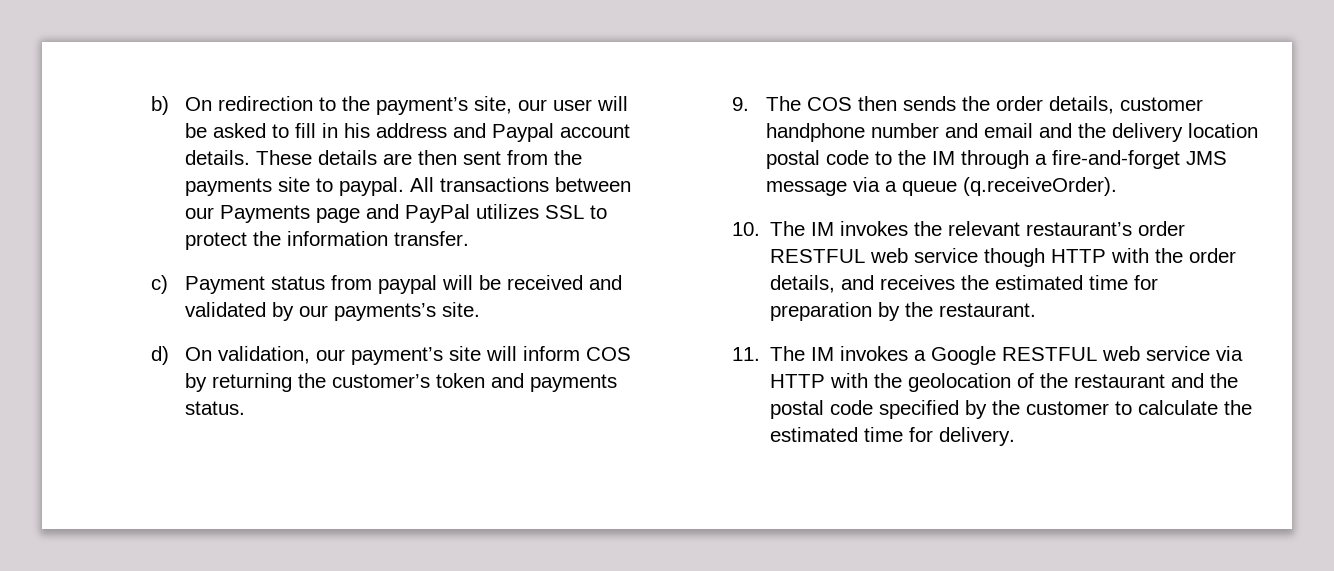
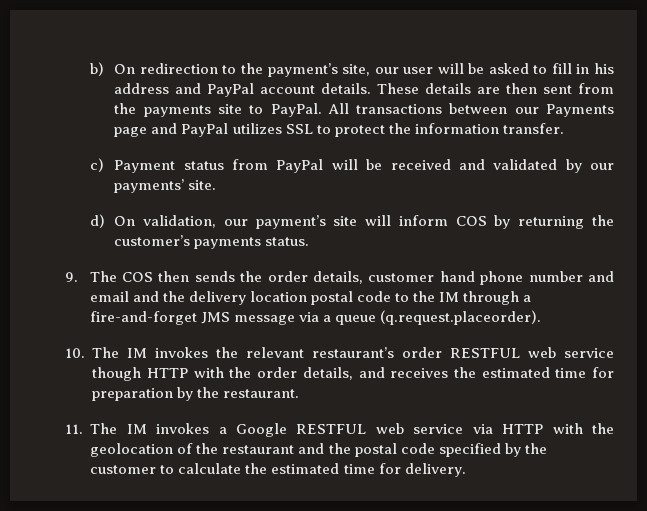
- b) On redirection to the payment’s site, our user will be asked to fill in his address and Paypal account details.
+ b) On redirection to the payment’s site, our user will be asked to fill in his address and PayPal account details.
- These details are then sent from the payments site to paypal.
+ These details are then sent from the payments site to PayPal.
- c) Payment status from paypal will be received and validated by our payments’s site.
+ c) Payment status from PayPal will be received and validated by our payments’ site.
- d) On validation, our payment’s site will inform COS by returning the customer’s token and payments status.
+ d) On validation, our payment’s site will inform COS by returning the customer’s payments status.
- 9. The COS then sends the order details, customer handphone number and email and the delivery location postal code to the IM through a fire-and-forget JMS message via a queue (q.receiveOrder).
+ 9. The COS then sends the order details, customer hand phone number and email and the delivery location postal code to the IM through a fire-and-forget JMS message via a queue (q.request.placeorder).

